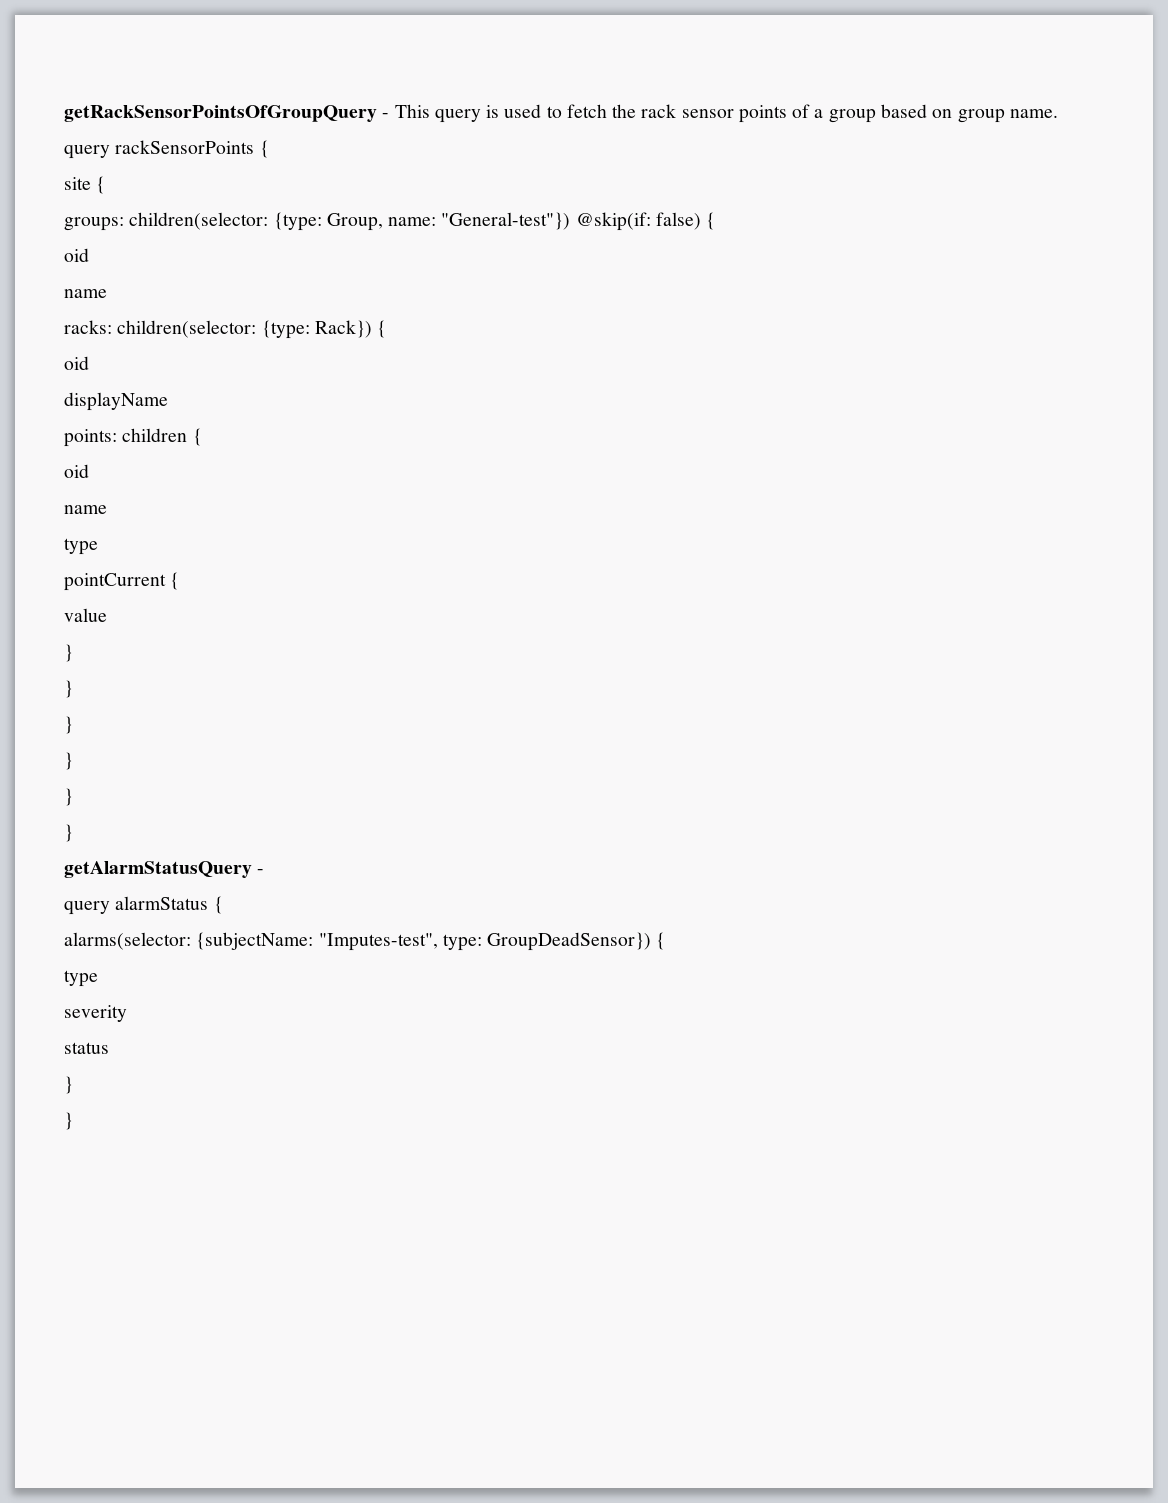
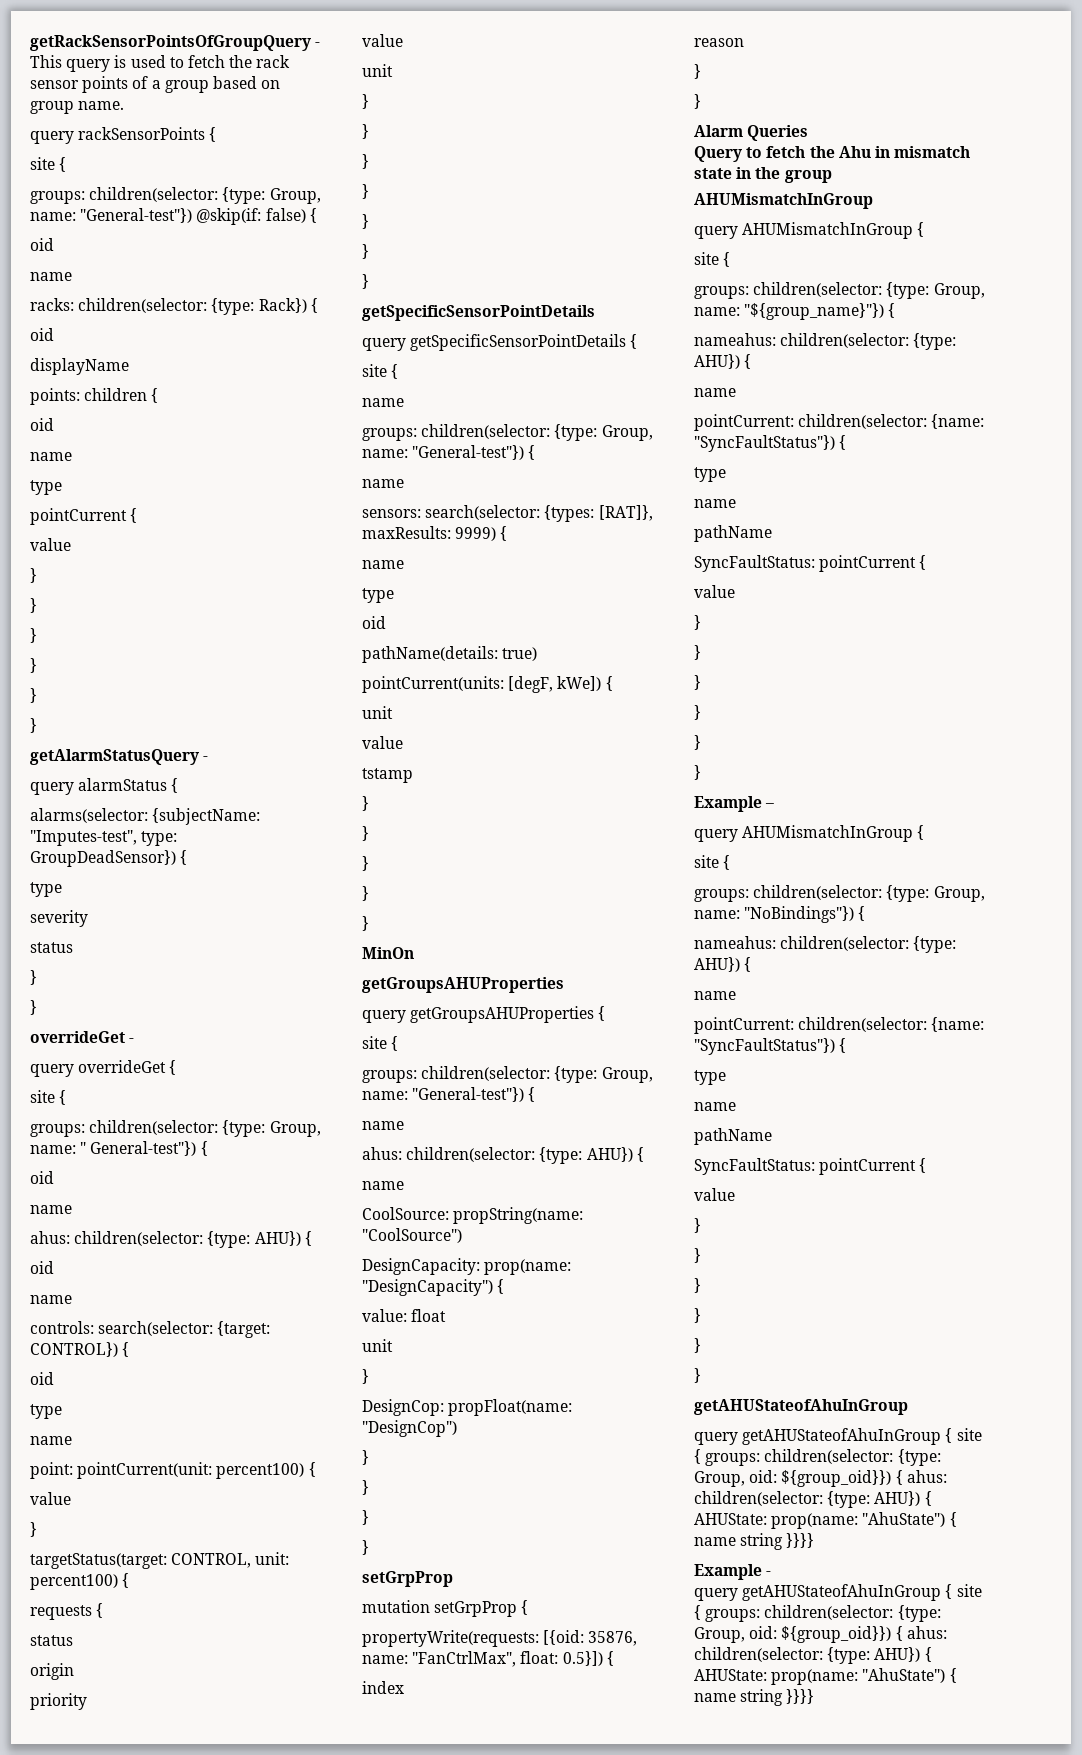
+ overrideGet -
+ query overrideGet {
+ site {
+ groups: children(selector: {type: Group, name: " General-test"}) {
+ oid
+ name
+ ahus: children(selector: {type: AHU}) {
+ oid
+ name
+ controls: search(selector: {target: CONTROL}) {
+ oid
+ type
+ name
+ point: pointCurrent(unit: percent100) {
+ value
+ }
+ targetStatus(target: CONTROL, unit: percent100) {
+ requests {
+ status
+ origin
+ priority
+ value
+ unit
+ }
+ }
+ }
+ }
+ }
+ }
+ }
+ getSpecificSensorPointDetails
+ query getSpecificSensorPointDetails {
+ site {
+ name
+ groups: children(selector: {type: Group, name: "General-test"}) {
+ name
+ sensors: search(selector: {types: [RAT]}, maxResults: 9999) {
+ name
+ type
+ oid
+ pathName(details: true)
+ pointCurrent(units: [degF, kWe]) {
+ unit
+ value
+ tstamp
+ }
+ }
+ }
+ }
+ }
+ MinOn
+ getGroupsAHUProperties
+ query getGroupsAHUProperties {
+ site {
+ groups: children(selector: {type: Group, name: "General-test"}) {
+ name
+ ahus: children(selector: {type: AHU}) {
+ name
+ CoolSource: propString(name: "CoolSource")
+ DesignCapacity: prop(name: "DesignCapacity") {
+ value: float
+ unit
+ }
+ DesignCop: propFloat(name: "DesignCop")
+ }
+ }
+ }
+ }
+ setGrpProp
+ mutation setGrpProp {
+ propertyWrite(requests: [{oid: 35876, name: "FanCtrlMax", float: 0.5}]) {
+ index
+ reason
+ }
+ }
+ Alarm Queries
+ Query to fetch the Ahu in mismatch state in the group
+ AHUMismatchInGroup
+ query AHUMismatchInGroup {
+ site {
+ groups: children(selector: {type: Group, name: "${group_name}"}) {
+ nameahus: children(selector: {type: AHU}) {
+ name
+ pointCurrent: children(selector: {name: "SyncFaultStatus"}) {
+ type
+ name
+ pathName
+ SyncFaultStatus: pointCurrent {
+ value
+ }
+ }
+ }
+ }
+ }
+ }
+ Example –
+ query AHUMismatchInGroup {
+ site {
+ groups: children(selector: {type: Group, name: "NoBindings"}) {
+ nameahus: children(selector: {type: AHU}) {
+ name
+ pointCurrent: children(selector: {name: "SyncFaultStatus"}) {
+ type
+ name
+ pathName
+ SyncFaultStatus: pointCurrent {
+ value
+ }
+ }
+ }
+ }
+ }
+ }
+ getAHUStateofAhuInGroup
+ query getAHUStateofAhuInGroup { site { groups: children(selector: {type: Group, oid: ${group_oid}}) { ahus: children(selector: {type: AHU}) { AHUState: prop(name: "AhuState") { name string }}}}
+ Example -
+ query getAHUStateofAhuInGroup { site { groups: children(selector: {type: Group, oid: ${group_oid}}) { ahus: children(selector: {type: AHU}) { AHUState: prop(name: "AhuState") { name string }}}}

